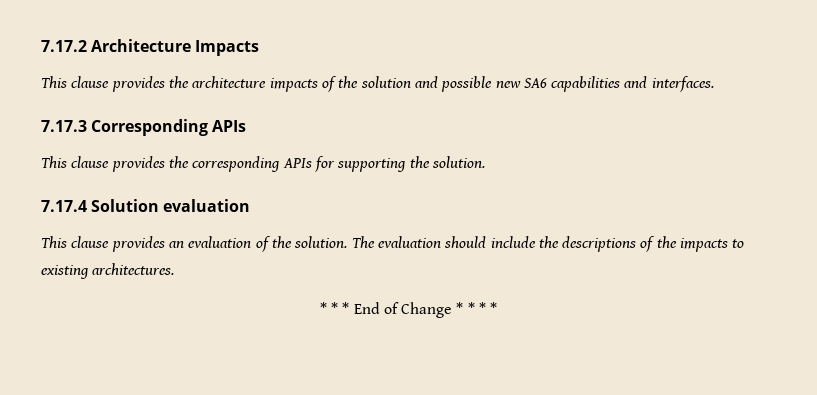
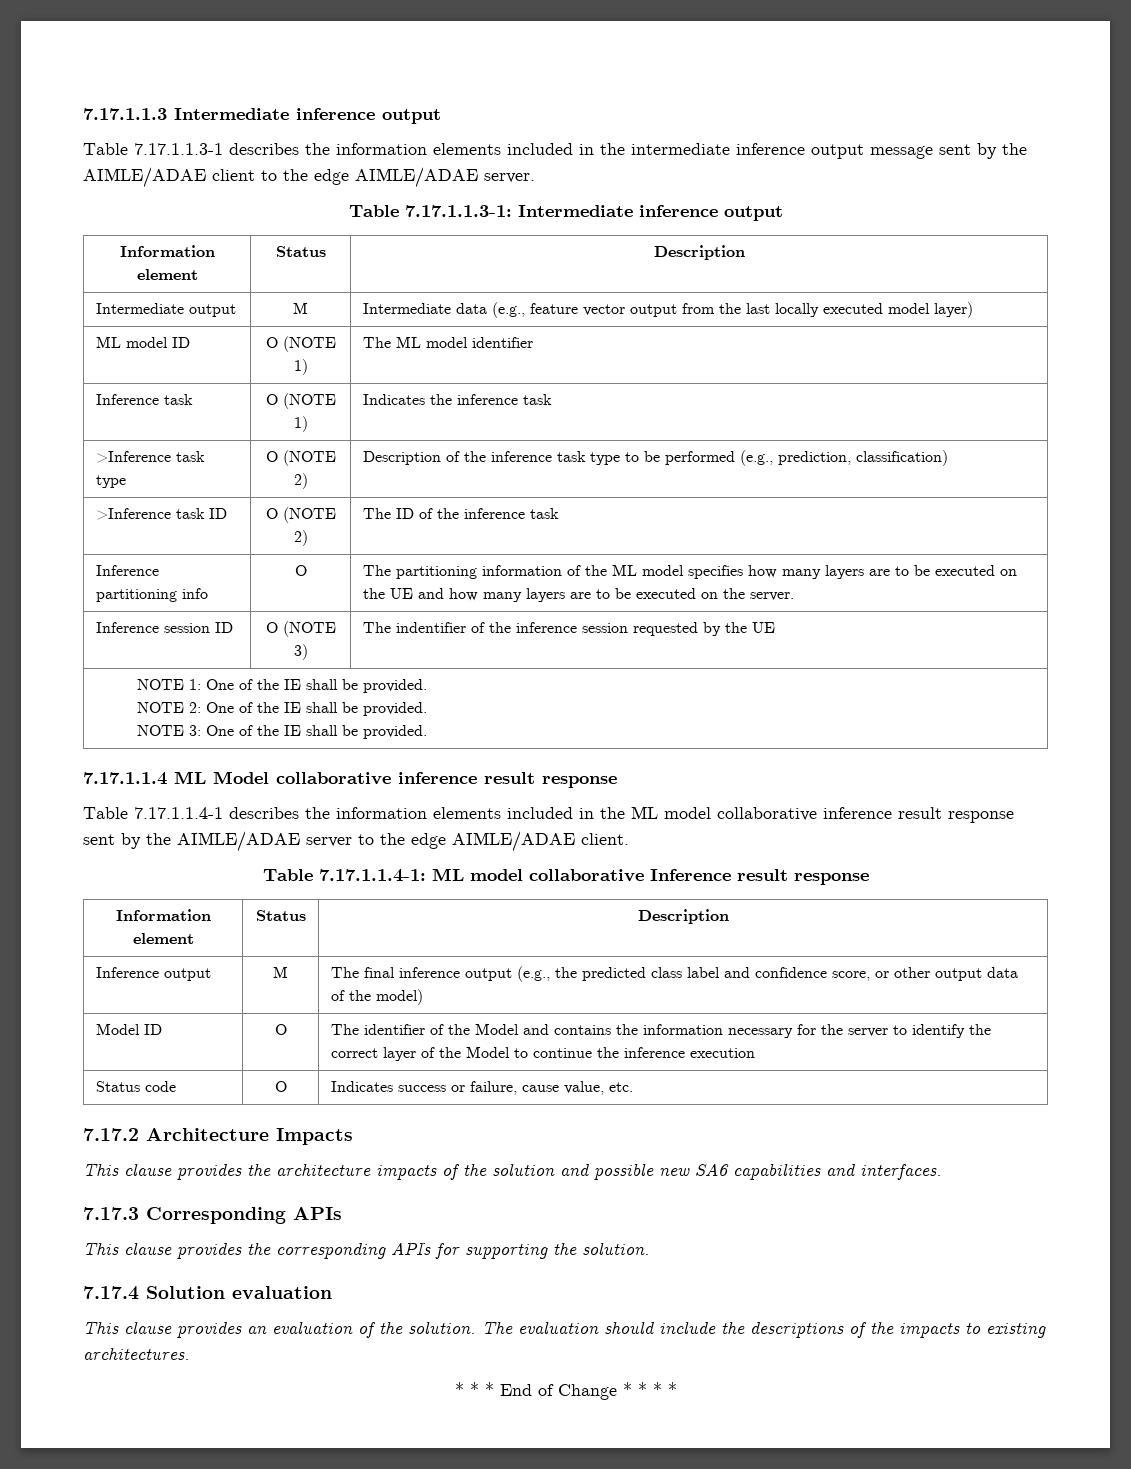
+ 7.17.1.1.3 Intermediate inference output
+ Table 7.17.1.1.3-1 describes the information elements included in the intermediate inference output message sent by the AIMLE/ADAE client to the edge AIMLE/ADAE server.
+ Table 7.17.1.1.3-1: Intermediate inference output
+ Information element | Status | Description
+ Intermediate output | M | Intermediate data (e.g., feature vector output from the last locally executed model layer)
+ ML model ID | O (NOTE 1) | The ML model identifier
+ Inference task | O (NOTE 1) | Indicates the inference task
+ >Inference task type | O (NOTE 2) | Description of the inference task type to be performed (e.g., prediction, classification)
+ >Inference task ID | O (NOTE 2) | The ID of the inference task
+ Inference partitioning info | O | The partitioning information of the ML model specifies how many layers are to be executed on the UE and how many layers are to be executed on the server.
+ Inference session ID | O (NOTE 3) | The indentifier of the inference session requested by the UE
+ NOTE 1: One of the IE shall be provided.
+ NOTE 2: One of the IE shall be provided.
+ NOTE 3: One of the IE shall be provided.
+ 7.17.1.1.4 ML Model collaborative inference result response
+ Table 7.17.1.1.4-1 describes the information elements included in the ML model collaborative inference result response sent by the AIMLE/ADAE server to the edge AIMLE/ADAE client.
+ Table 7.17.1.1.4-1: ML model collaborative Inference result response
+ Information element | Status | Description
+ Inference output | M | The final inference output (e.g., the predicted class label and confidence score, or other output data of the model)
+ Model ID | O | The identifier of the Model and contains the information necessary for the server to identify the correct layer of the Model to continue the inference execution
+ Status code | O | Indicates success or failure, cause value, etc.

